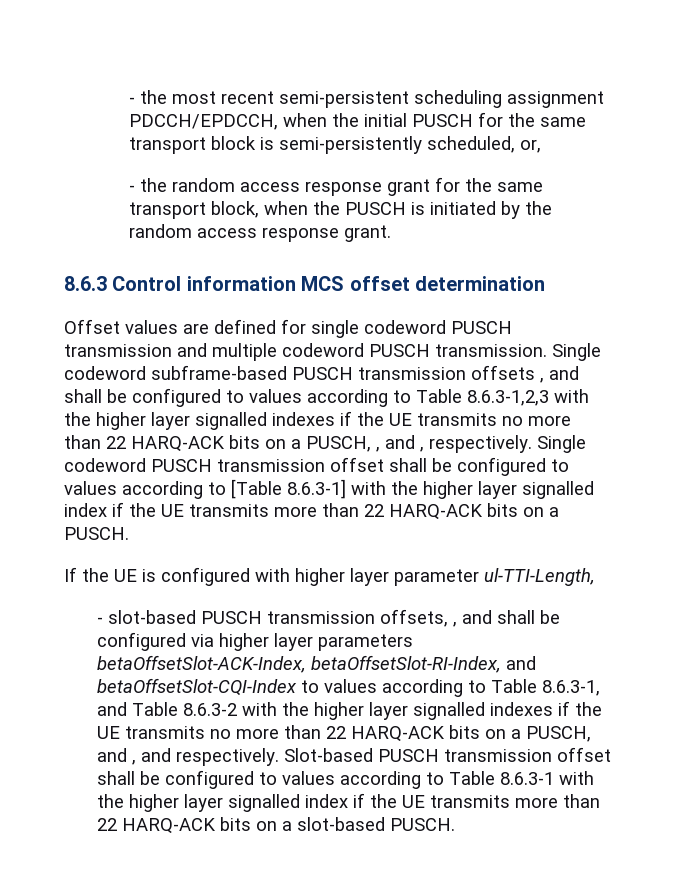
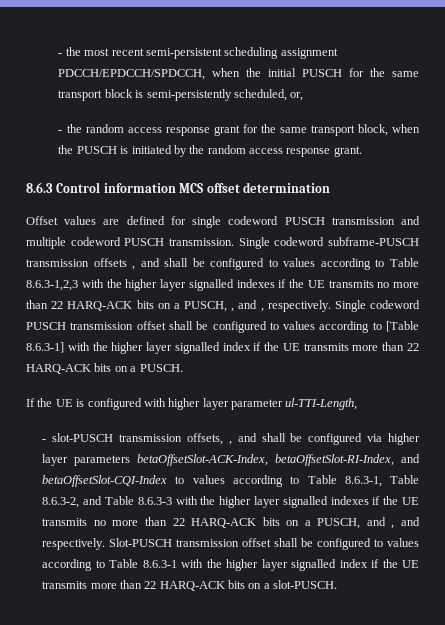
- - the most recent semi-persistent scheduling assignment PDCCH/EPDCCH, when the initial PUSCH for the same transport block is semi-persistently scheduled, or,
+ - the most recent semi-persistent scheduling assignment PDCCH/EPDCCH/SPDCCH, when the initial PUSCH for the same transport block is semi-persistently scheduled, or,
- Single codeword subframe-based PUSCH transmission offsets , and shall be configured to values according to Table 8.6.3-1,2,3 with the higher layer signalled indexes if the UE transmits no more than 22 HARQ-ACK bits on a PUSCH, , and , respectively.
+ Single codeword subframe-PUSCH transmission offsets , and shall be configured to values according to Table 8.6.3-1,2,3 with the higher layer signalled indexes if the UE transmits no more than 22 HARQ-ACK bits on a PUSCH, , and , respectively.
- - slot-based PUSCH transmission offsets, , and shall be configured via higher layer parameters betaOffsetSlot-ACK-Index, betaOffsetSlot-RI-Index, and betaOffsetSlot-CQI-Index to values according to Table 8.6.3-1, and Table 8.6.3-2 with the higher layer signalled indexes if the UE transmits no more than 22 HARQ-ACK bits on a PUSCH, and , and respectively.
+ - slot-PUSCH transmission offsets, , and shall be configured via higher layer parameters betaOffsetSlot-ACK-Index, betaOffsetSlot-RI-Index, and betaOffsetSlot-CQI-Index to values according to Table 8.6.3-1, Table 8.6.3-2, and Table 8.6.3-3 with the higher layer signalled indexes if the UE transmits no more than 22 HARQ-ACK bits on a PUSCH, and , and respectively.
- Slot-based PUSCH transmission offset shall be configured to values according to Table 8.6.3-1 with the higher layer signalled index if the UE transmits more than 22 HARQ-ACK bits on a slot-based PUSCH.
+ Slot-PUSCH transmission offset shall be configured to values according to Table 8.6.3-1 with the higher layer signalled index if the UE transmits more than 22 HARQ-ACK bits on a slot-PUSCH.

